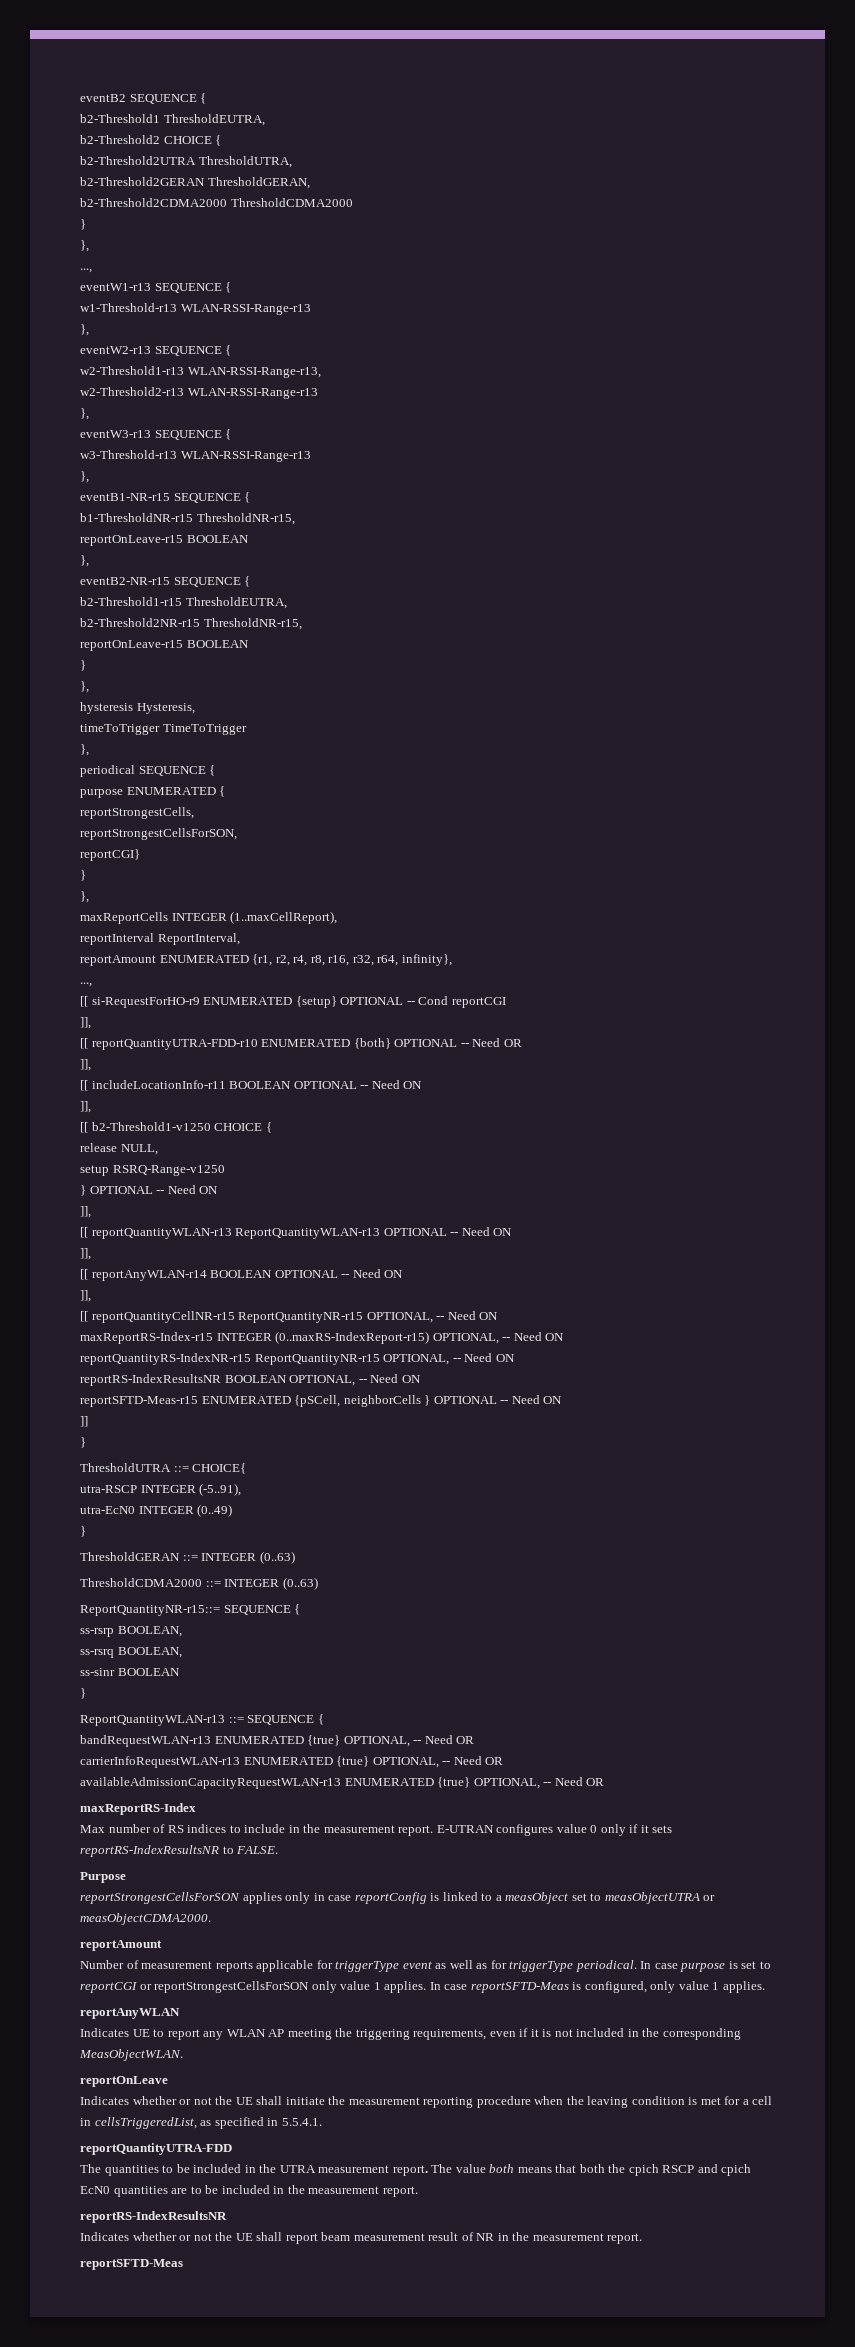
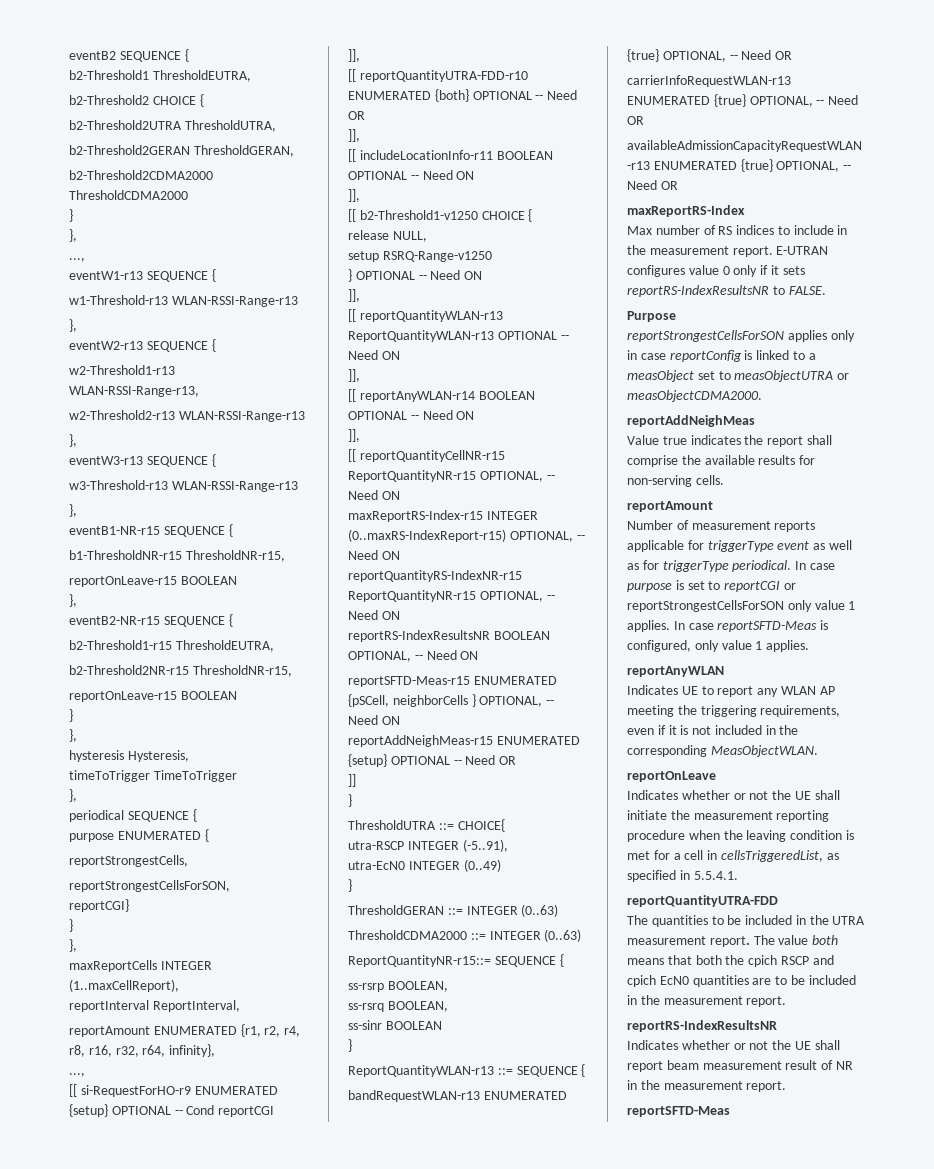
- reportSFTD-Meas-r15 ENUMERATED {pSCell, neighborCells } OPTIONAL -- Need ON
+ reportSFTD-Meas-r15 ENUMERATED {pSCell, neighborCells } OPTIONAL, -- Need ON
+ reportAddNeighMeas-r15 ENUMERATED {setup} OPTIONAL -- Need OR
+ reportAddNeighMeas
+ Value true indicates the report shall comprise the available results for non-serving cells.

